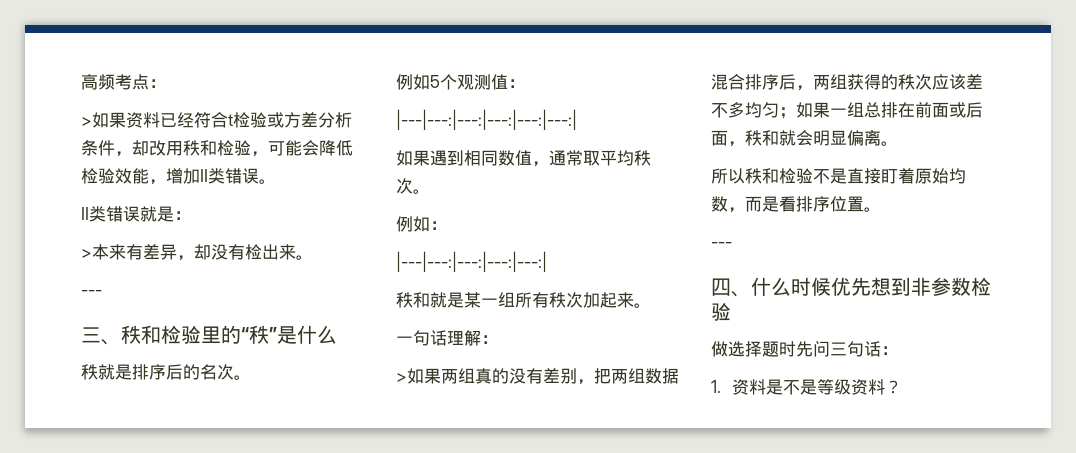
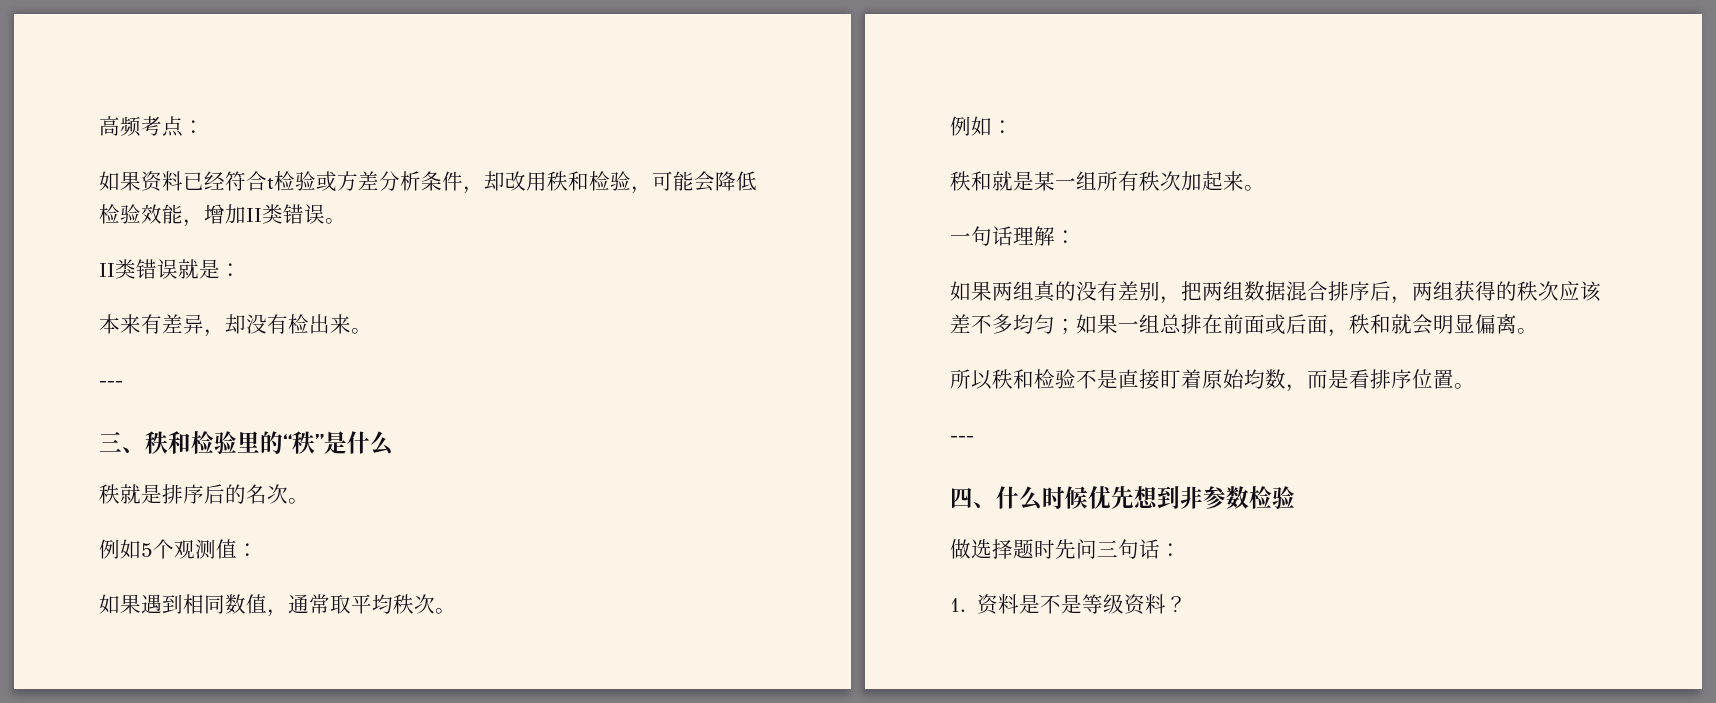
- >如果资料已经符合t检验或方差分析条件，却改用秩和检验，可能会降低检验效能，增加II类错误。
+ 如果资料已经符合t检验或方差分析条件，却改用秩和检验，可能会降低检验效能，增加II类错误。
- >本来有差异，却没有检出来。
+ 本来有差异，却没有检出来。
- |---|---:|---:|---:|---:|---:|
- |---|---:|---:|---:|---:|
- >如果两组真的没有差别，把两组数据混合排序后，两组获得的秩次应该差不多均匀；如果一组总排在前面或后面，秩和就会明显偏离。
+ 如果两组真的没有差别，把两组数据混合排序后，两组获得的秩次应该差不多均匀；如果一组总排在前面或后面，秩和就会明显偏离。

